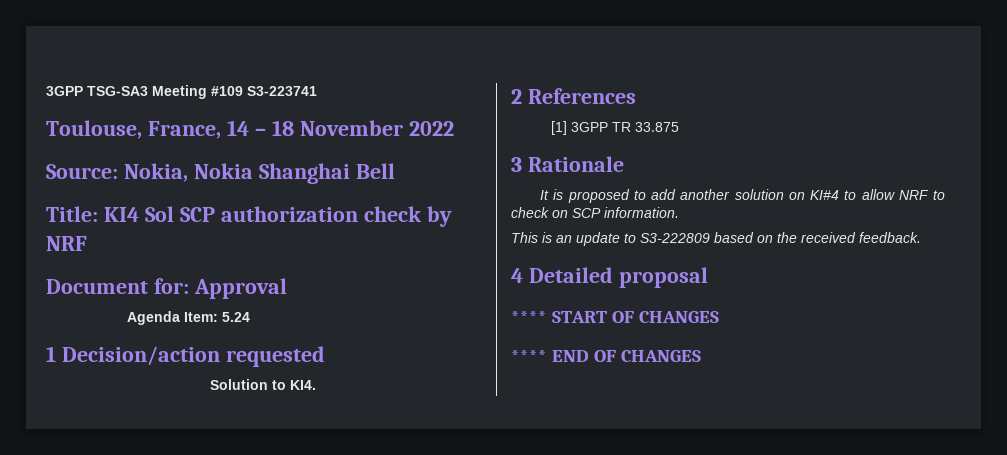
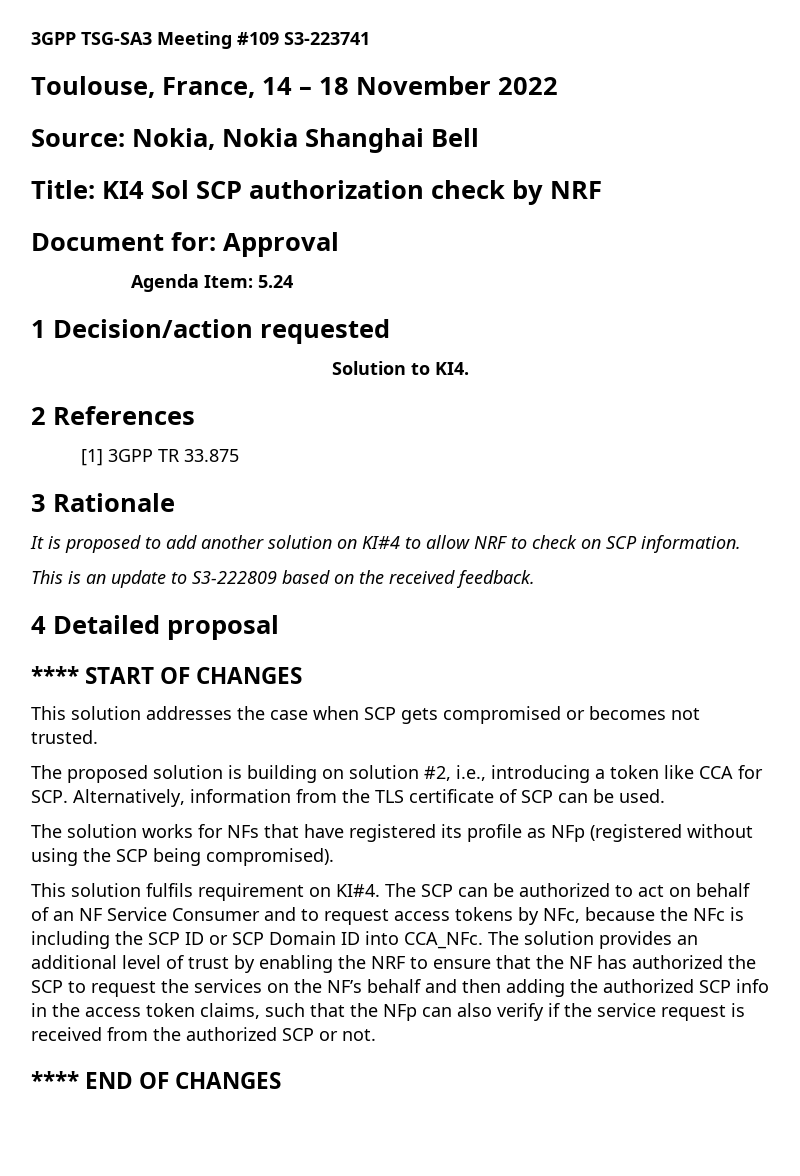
+ This solution addresses the case when SCP gets compromised or becomes not trusted.
+ The proposed solution is building on solution #2, i.e., introducing a token like CCA for SCP. Alternatively, information from the TLS certificate of SCP can be used.
+ The solution works for NFs that have registered its profile as NFp (registered without using the SCP being compromised).
+ This solution fulfils requirement on KI#4. The SCP can be authorized to act on behalf of an NF Service Consumer and to request access tokens by NFc, because the NFc is including the SCP ID or SCP Domain ID into CCA_NFc. The solution provides an additional level of trust by enabling the NRF to ensure that the NF has authorized the SCP to request the services on the NF’s behalf and then adding the authorized SCP info in the access token claims, such that the NFp can also verify if the service request is received from the authorized SCP or not.

